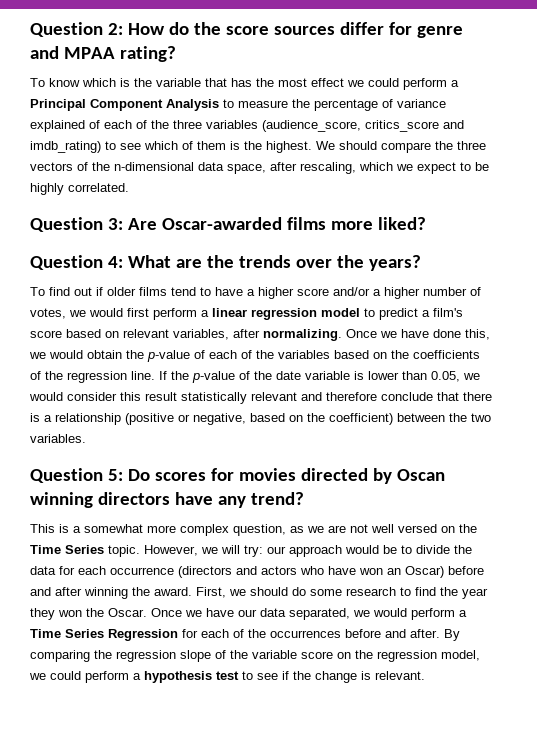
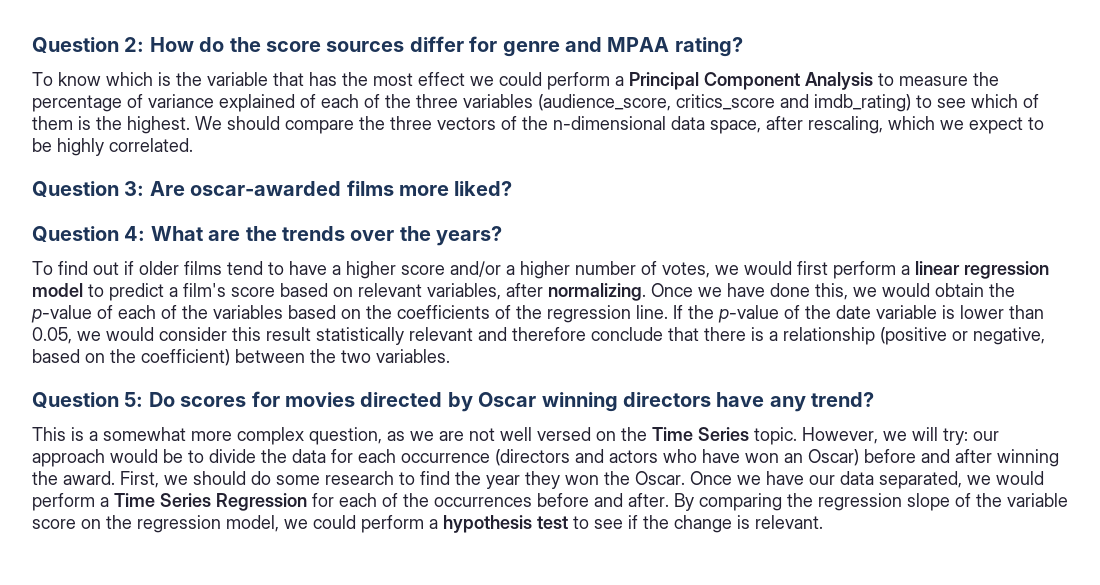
- Question 3: Are Oscar-awarded films more liked?
+ Question 3: Are oscar-awarded films more liked?
- Question 5: Do scores for movies directed by Oscan winning directors have any trend?
+ Question 5: Do scores for movies directed by Oscar winning directors have any trend?

